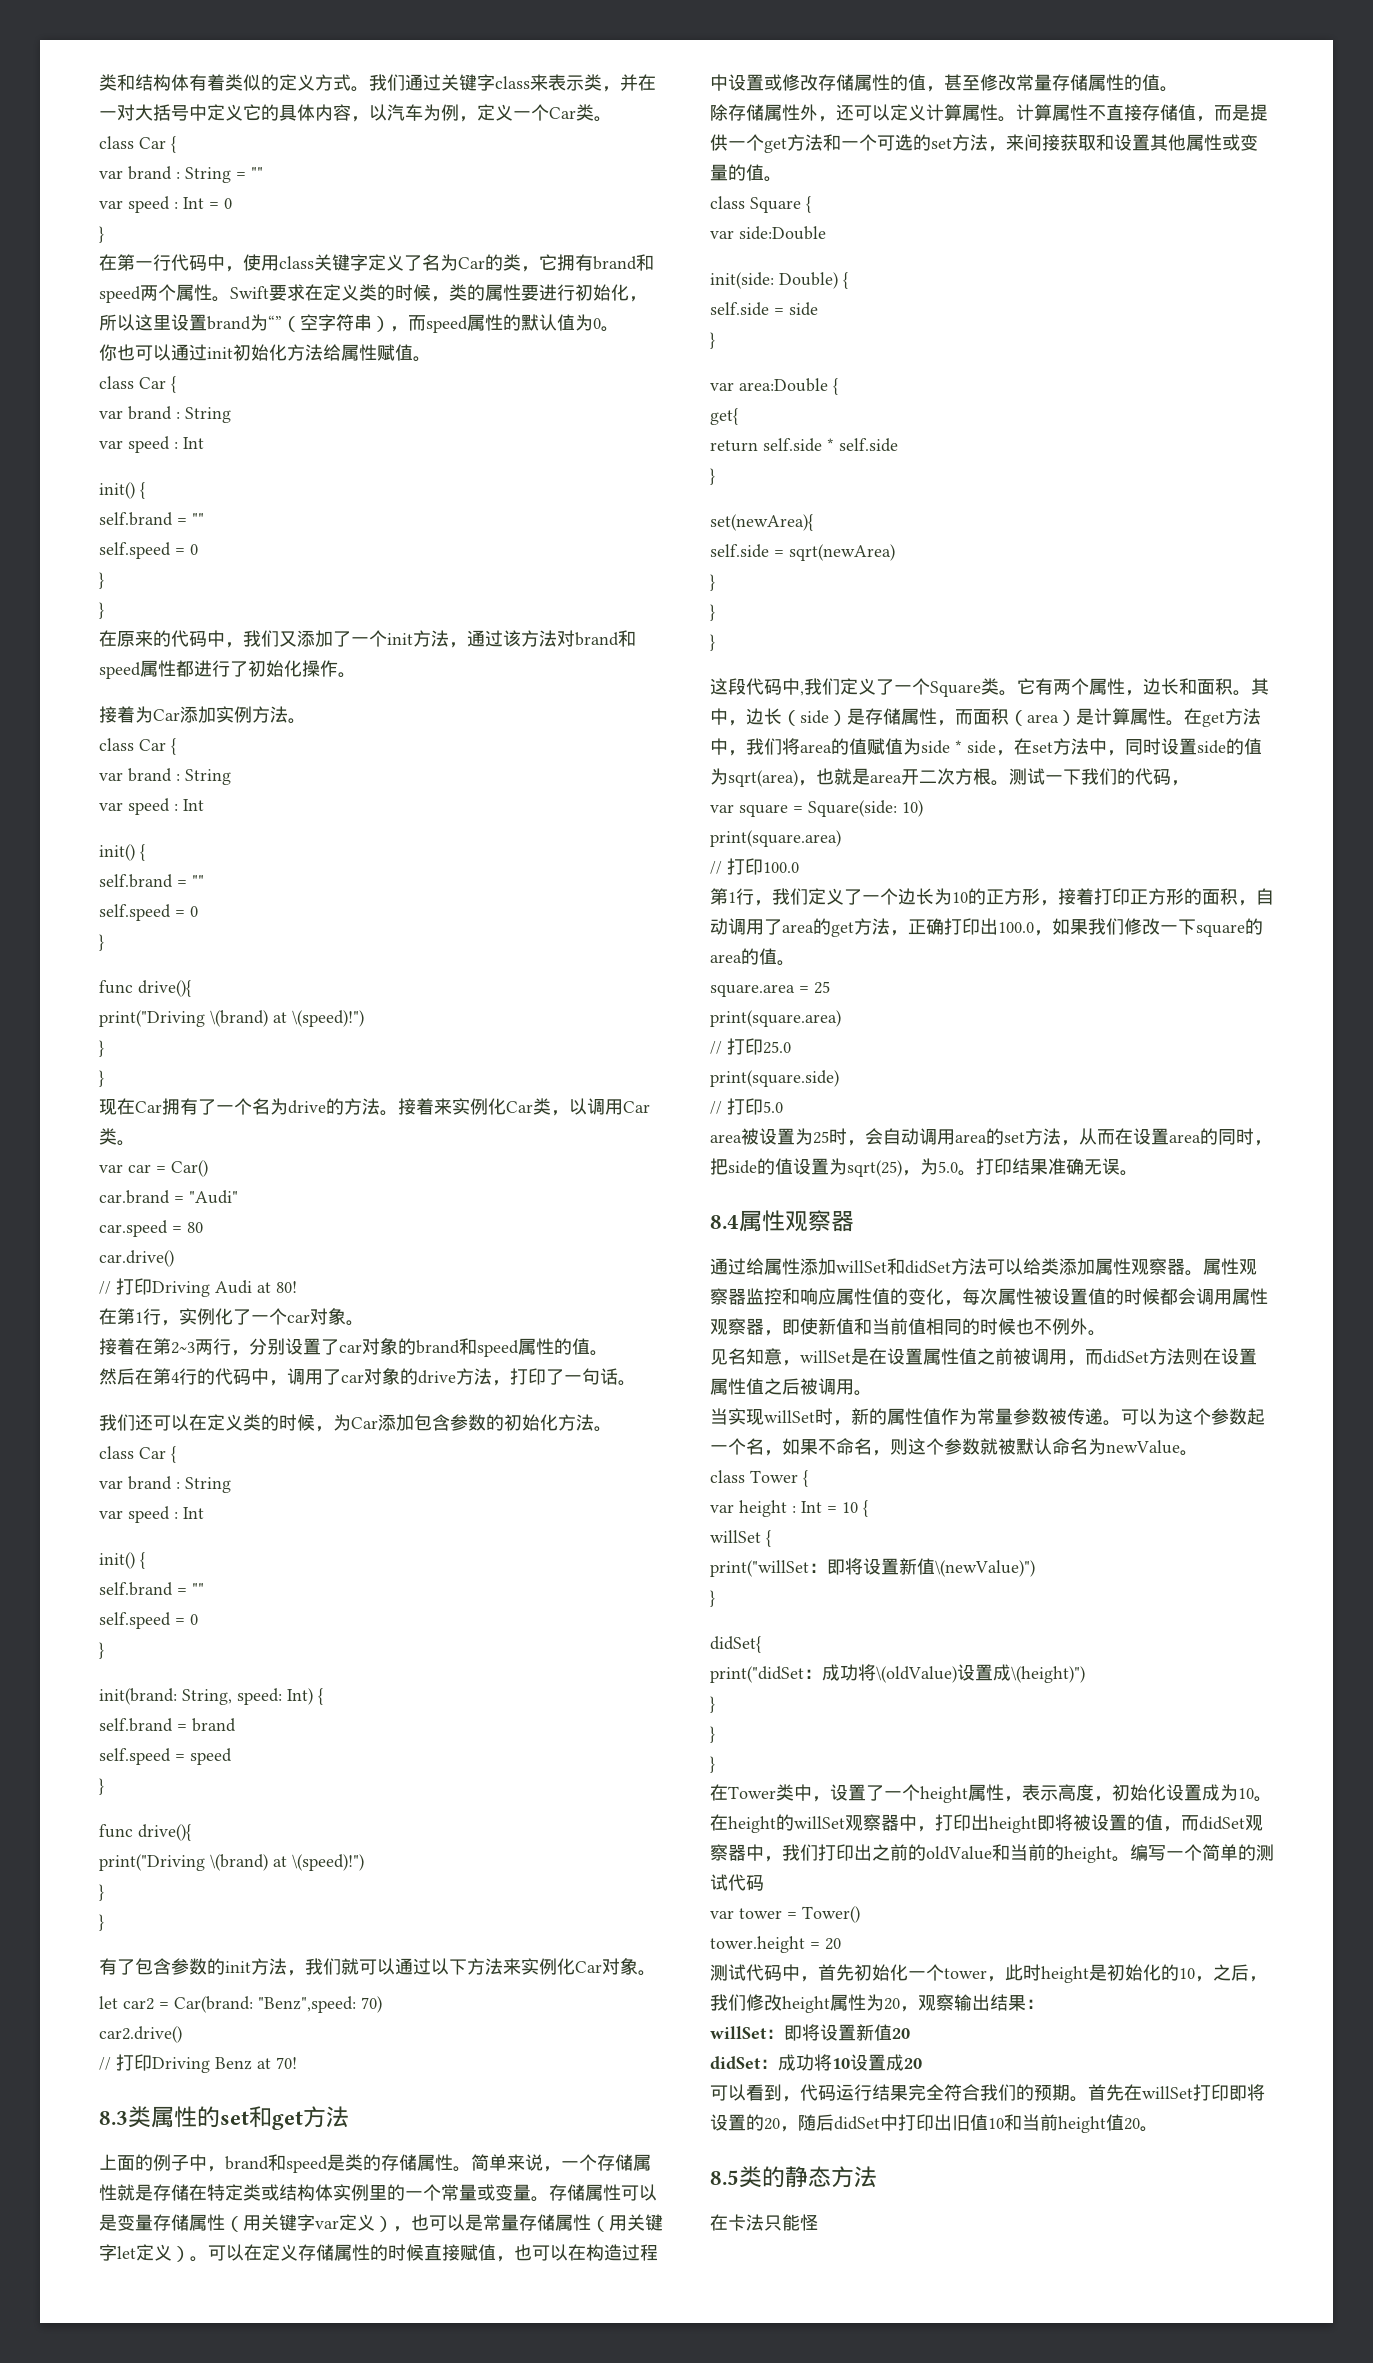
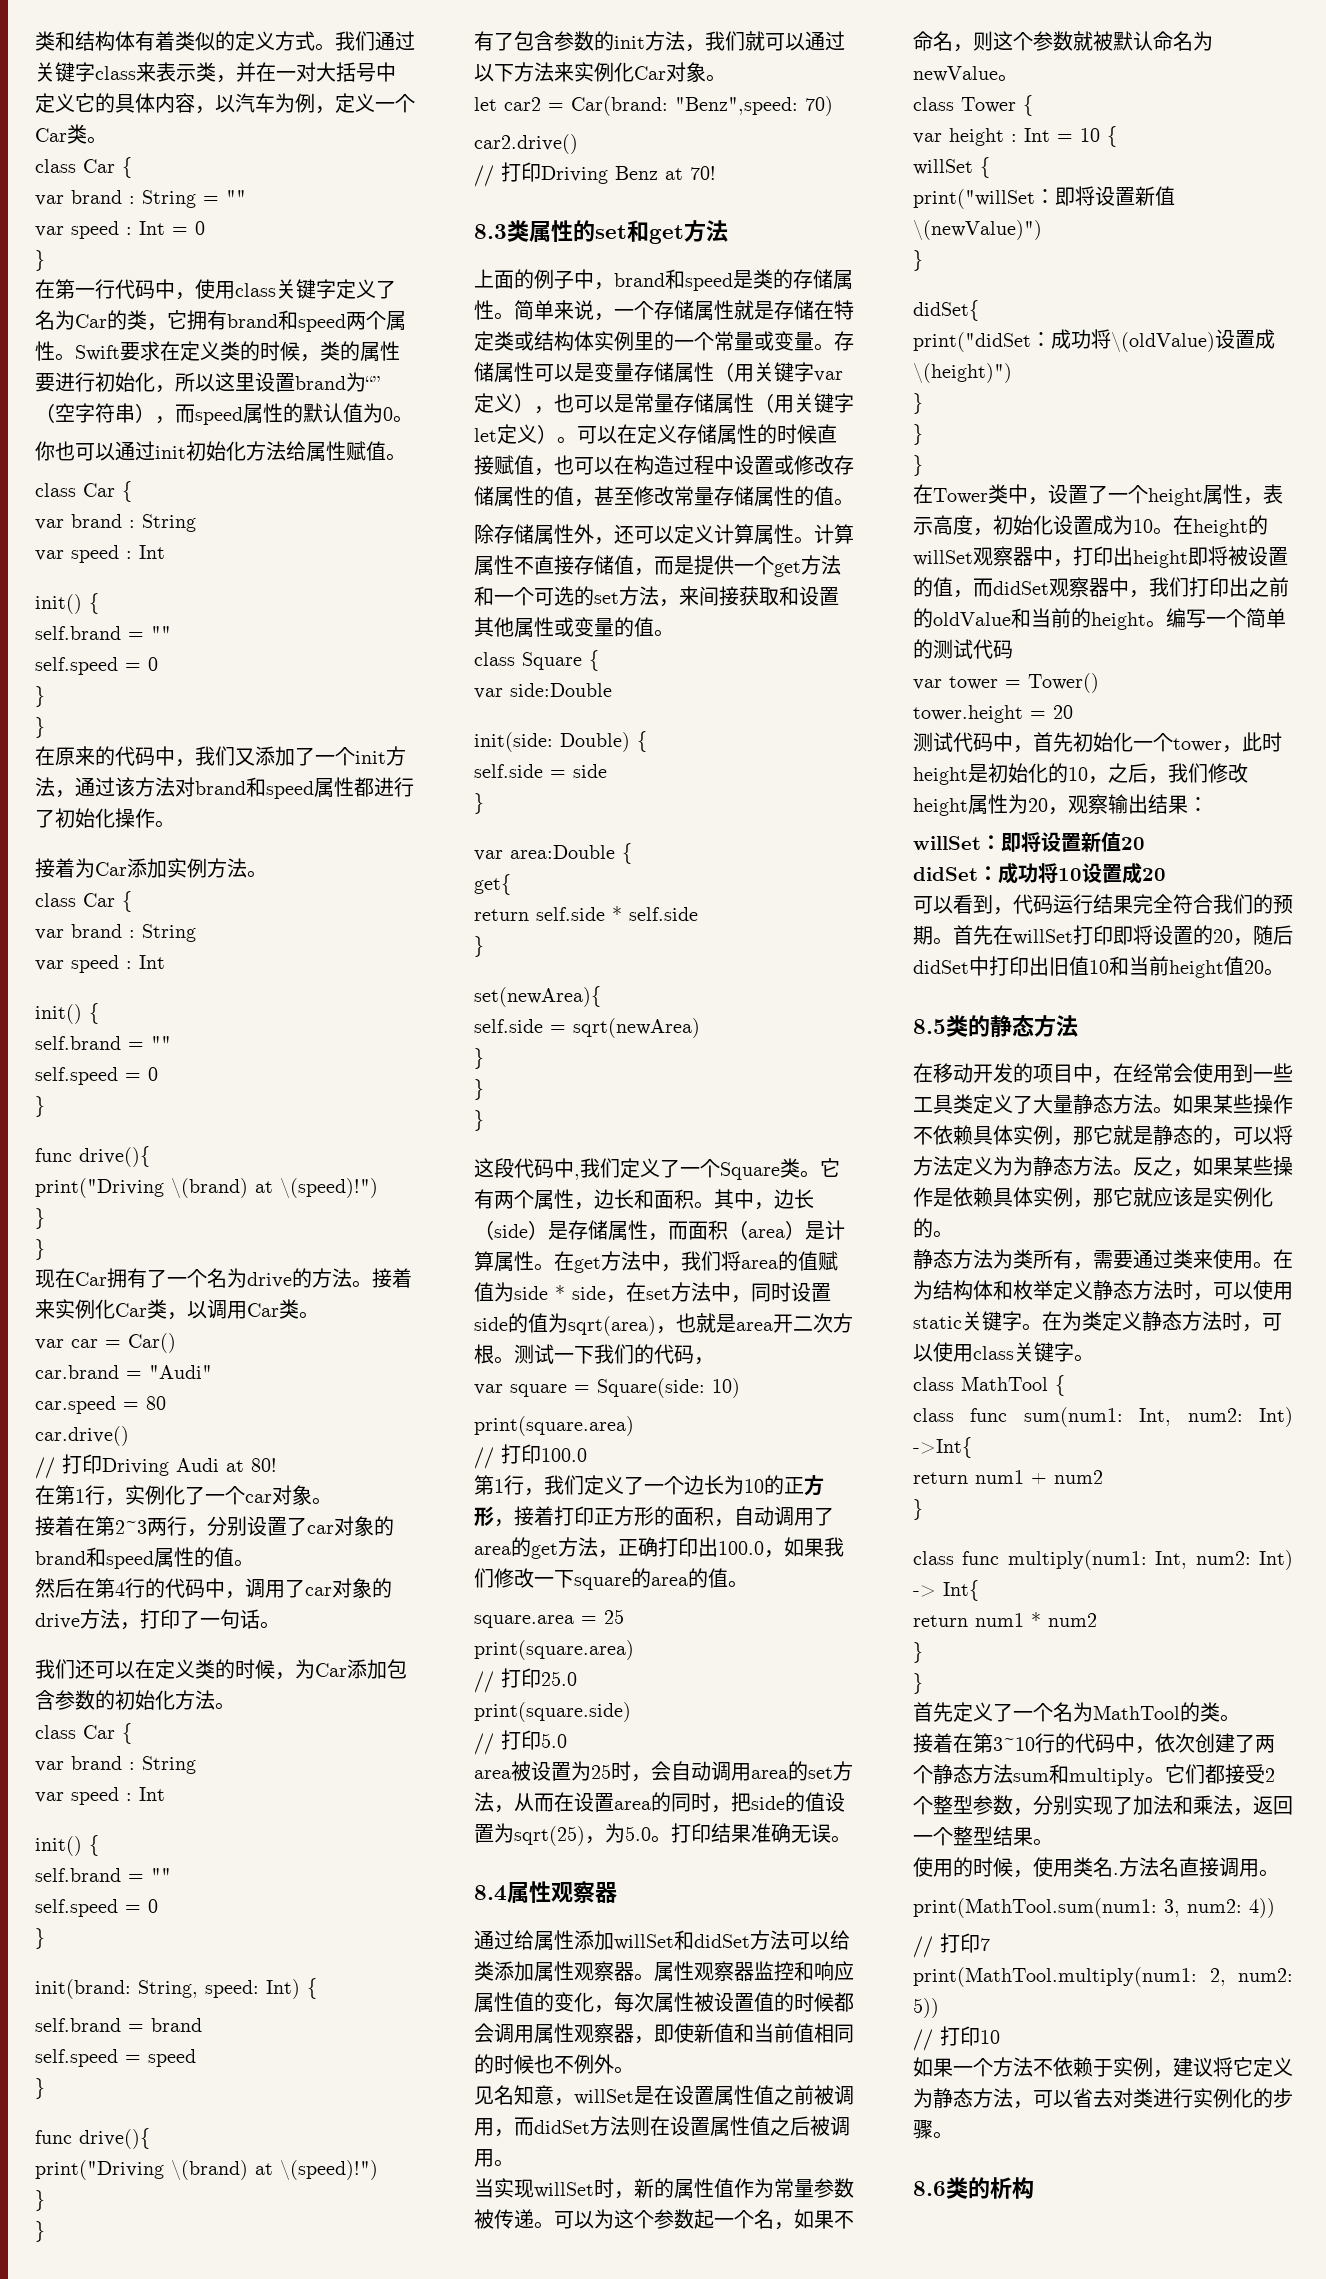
- 在卡法只能怪
+ 在移动开发的项目中，在经常会使用到一些工具类定义了大量静态方法。如果某些操作不依赖具体实例，那它就是静态的，可以将方法定义为为静态方法。反之，如果某些操作是依赖具体实例，那它就应该是实例化的。
+ 静态方法为类所有，需要通过类来使用。在为结构体和枚举定义静态方法时，可以使用static关键字。在为类定义静态方法时，可以使用class关键字。
+ class MathTool {
+ class func sum(num1: Int, num2: Int) ->Int{
+ return num1 + num2
+ }
+ class func multiply(num1: Int, num2: Int) -> Int{
+ return num1 * num2
+ }
+ }
+ 首先定义了一个名为MathTool的类。
+ 接着在第3~10行的代码中，依次创建了两个静态方法sum和multiply。它们都接受2个整型参数，分别实现了加法和乘法，返回一个整型结果。
+ 使用的时候，使用类名.方法名直接调用。
+ print(MathTool.sum(num1: 3, num2: 4))
+ // 打印7
+ print(MathTool.multiply(num1: 2, num2: 5))
+ // 打印10
+ 如果一个方法不依赖于实例，建议将它定义为静态方法，可以省去对类进行实例化的步骤。
+ 8.6类的析构

